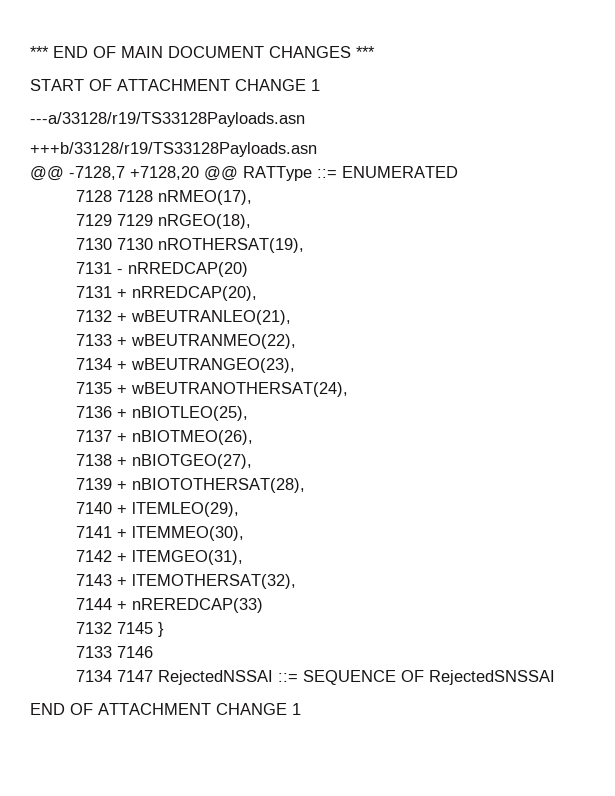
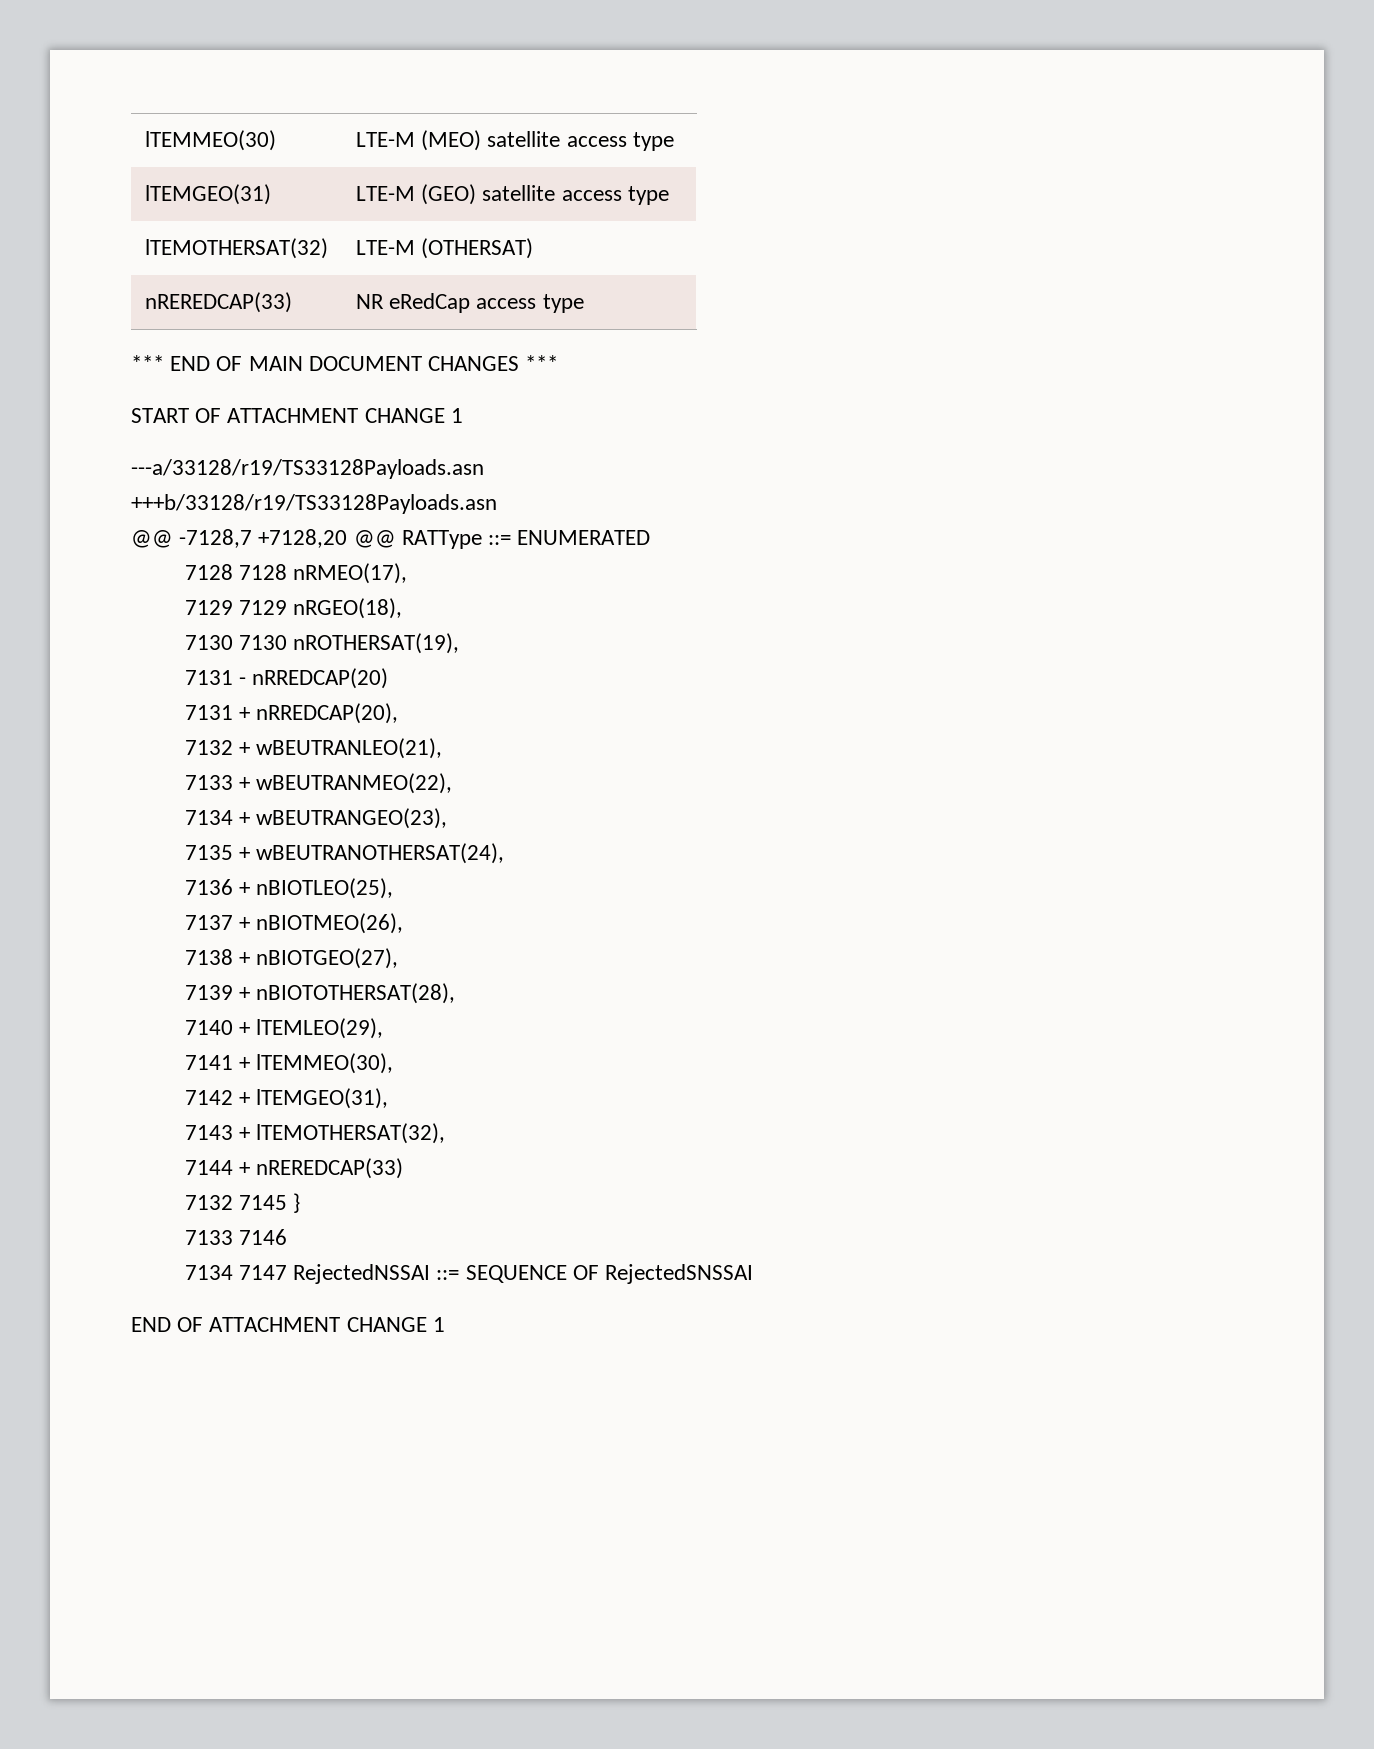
+ lTEMMEO(30) | LTE-M (MEO) satellite access type
+ lTEMGEO(31) | LTE-M (GEO) satellite access type
+ lTEMOTHERSAT(32) | LTE-M (OTHERSAT)
+ nREREDCAP(33) | NR eRedCap access type

